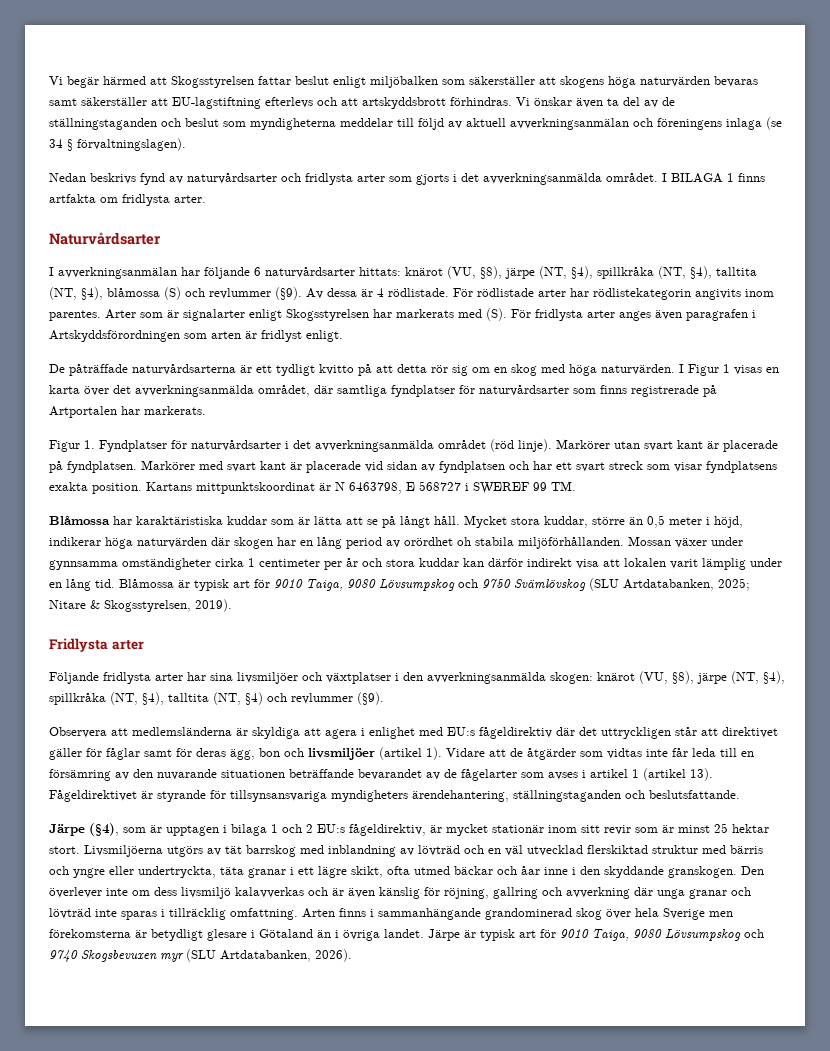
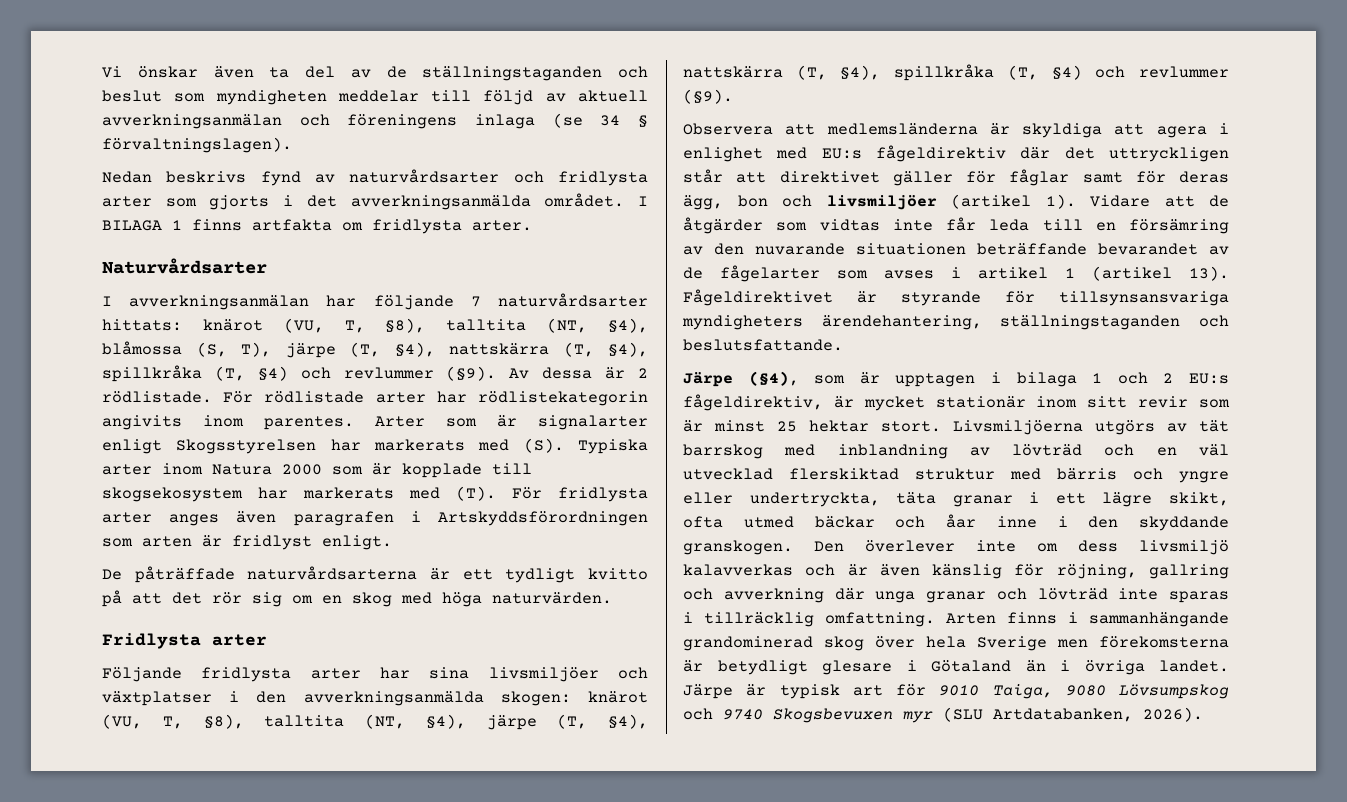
- Vi begär härmed att Skogsstyrelsen fattar beslut enligt miljöbalken som säkerställer att skogens höga naturvärden bevaras samt säkerställer att EU-lagstiftning efterlevs och att artskyddsbrott förhindras. Vi önskar även ta del av de ställningstaganden och beslut som myndigheterna meddelar till följd av aktuell avverkningsanmälan och föreningens inlaga (se 34 § förvaltningslagen).
+ Vi önskar även ta del av de ställningstaganden och beslut som myndigheten meddelar till följd av aktuell avverkningsanmälan och föreningens inlaga (se 34 § förvaltningslagen).
- I avverkningsanmälan har följande 6 naturvårdsarter hittats: knärot (VU, §8), järpe (NT, §4), spillkråka (NT, §4), talltita (NT, §4), blåmossa (S) och revlummer (§9).
+ I avverkningsanmälan har följande 7 naturvårdsarter hittats: knärot (VU, T, §8), talltita (NT, §4), blåmossa (S, T), järpe (T, §4), nattskärra (T, §4), spillkråka (T, §4) och revlummer (§9).
- Av dessa är 4 rödlistade.
+ Av dessa är 2 rödlistade.
- Arter som är signalarter enligt Skogsstyrelsen har markerats med (S). För fridlysta arter anges även paragrafen i Artskyddsförordningen som arten är fridlyst enligt.
+ Arter som är signalarter enligt Skogsstyrelsen har markerats med (S). Typiska arter inom Natura 2000 som är kopplade till skogsekosystem har markerats med (T). För fridlysta arter anges även paragrafen i Artskyddsförordningen som arten är fridlyst enligt.
- De påträffade naturvårdsarterna är ett tydligt kvitto på att detta rör sig om en skog med höga naturvärden. I Figur 1 visas en karta över det avverkningsanmälda området, där samtliga fyndplatser för naturvårdsarter som finns registrerade på Artportalen har markerats.
- Figur 1. Fyndplatser för naturvårdsarter i det avverkningsanmälda området (röd linje). Markörer utan svart kant är placerade på fyndplatsen. Markörer med svart kant är placerade vid sidan av fyndplatsen och har ett svart streck som visar fyndplatsens exakta position. Kartans mittpunktskoordinat är N 6463798, E 568727 i SWEREF 99 TM.
- Blåmossa har karaktäristiska kuddar som är lätta att se på långt håll. Mycket stora kuddar, större än 0,5 meter i höjd, indikerar höga naturvärden där skogen har en lång period av orördhet oh stabila miljöförhållanden. Mossan växer under gynnsamma omständigheter cirka 1 centimeter per år och stora kuddar kan därför indirekt visa att lokalen varit lämplig under en lång tid. Blåmossa är typisk art för 9010 Taiga, 9080 Lövsumpskog och 9750 Svämlövskog (SLU Artdatabanken, 2025; Nitare & Skogsstyrelsen, 2019).
+ De påträffade naturvårdsarterna är ett tydligt kvitto på att det rör sig om en skog med höga naturvärden.
- Följande fridlysta arter har sina livsmiljöer och växtplatser i den avverkningsanmälda skogen: knärot (VU, §8), järpe (NT, §4), spillkråka (NT, §4), talltita (NT, §4) och revlummer (§9).
+ Följande fridlysta arter har sina livsmiljöer och växtplatser i den avverkningsanmälda skogen: knärot (VU, T, §8), talltita (NT, §4), järpe (T, §4), nattskärra (T, §4), spillkråka (T, §4) och revlummer (§9).

